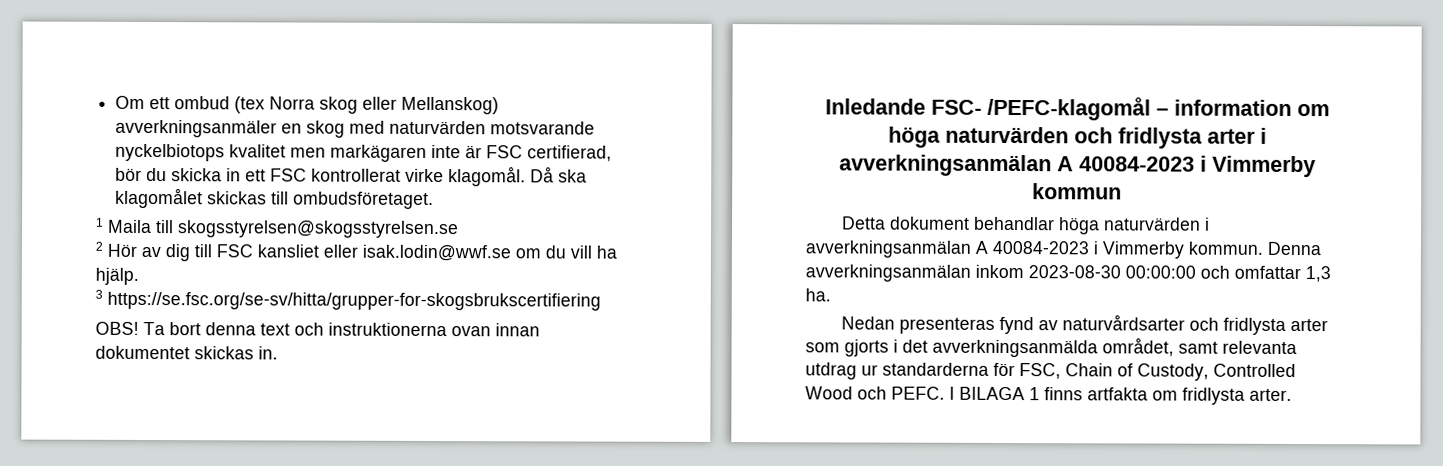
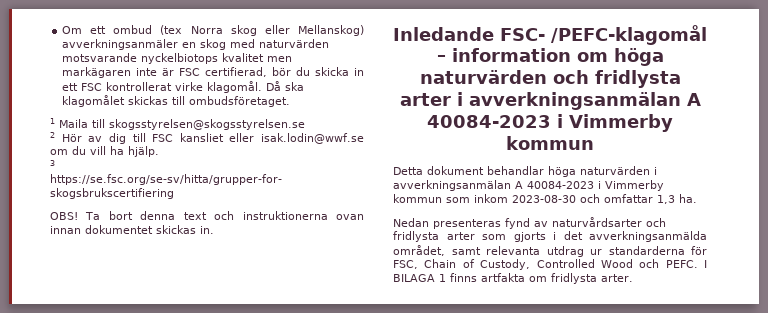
- Detta dokument behandlar höga naturvärden i avverkningsanmälan A 40084-2023 i Vimmerby kommun. Denna avverkningsanmälan inkom 2023-08-30 00:00:00 och omfattar 1,3 ha.
+ Detta dokument behandlar höga naturvärden i avverkningsanmälan A 40084-2023 i Vimmerby kommun som inkom 2023-08-30 och omfattar 1,3 ha.

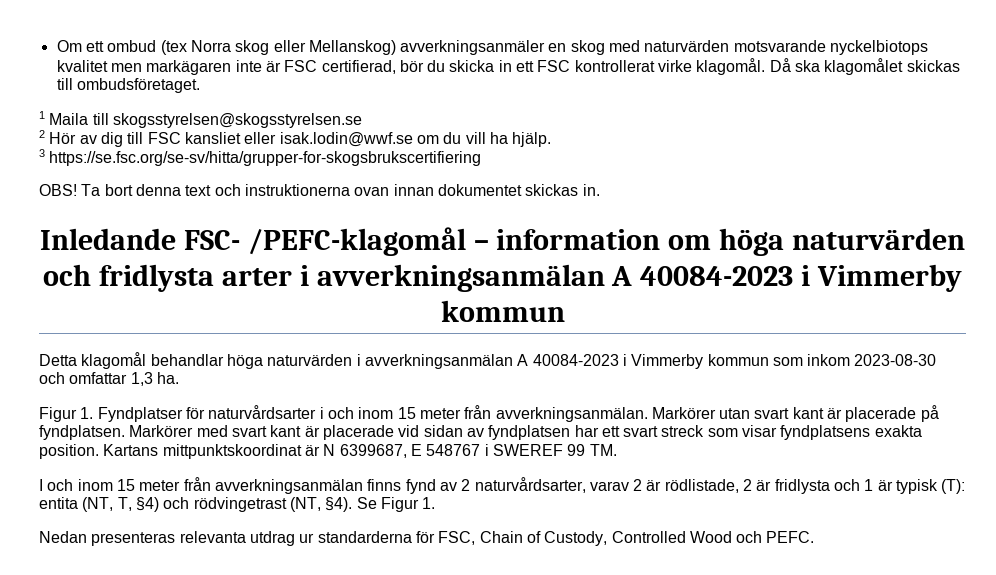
- Detta dokument behandlar höga naturvärden i avverkningsanmälan A 40084-2023 i Vimmerby kommun som inkom 2023-08-30 och omfattar 1,3 ha.
+ Detta klagomål behandlar höga naturvärden i avverkningsanmälan A 40084-2023 i Vimmerby kommun som inkom 2023-08-30 och omfattar 1,3 ha.
- Nedan presenteras fynd av naturvårdsarter och fridlysta arter som gjorts i det avverkningsanmälda området, samt relevanta utdrag ur standarderna för FSC, Chain of Custody, Controlled Wood och PEFC. I BILAGA 1 finns artfakta om fridlysta arter.
+ Figur 1. Fyndplatser för naturvårdsarter i och inom 15 meter från avverkningsanmälan. Markörer utan svart kant är placerade på fyndplatsen. Markörer med svart kant är placerade vid sidan av fyndplatsen har ett svart streck som visar fyndplatsens exakta position. Kartans mittpunktskoordinat är N 6399687, E 548767 i SWEREF 99 TM.
+ I och inom 15 meter från avverkningsanmälan finns fynd av 2 naturvårdsarter, varav 2 är rödlistade, 2 är fridlysta och 1 är typisk (T): entita (NT, T, §4) och rödvingetrast (NT, §4). Se Figur 1.
+ Nedan presenteras relevanta utdrag ur standarderna för FSC, Chain of Custody, Controlled Wood och PEFC.

